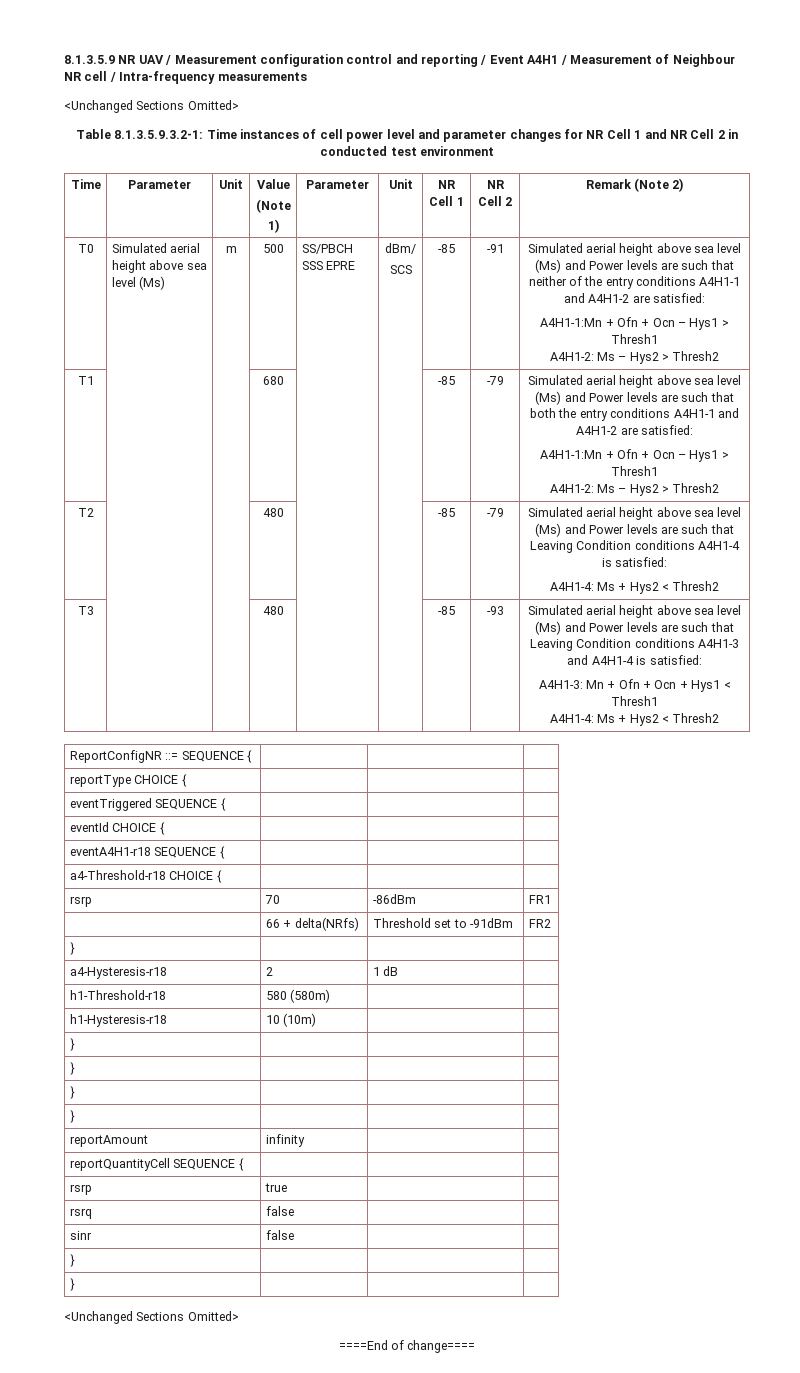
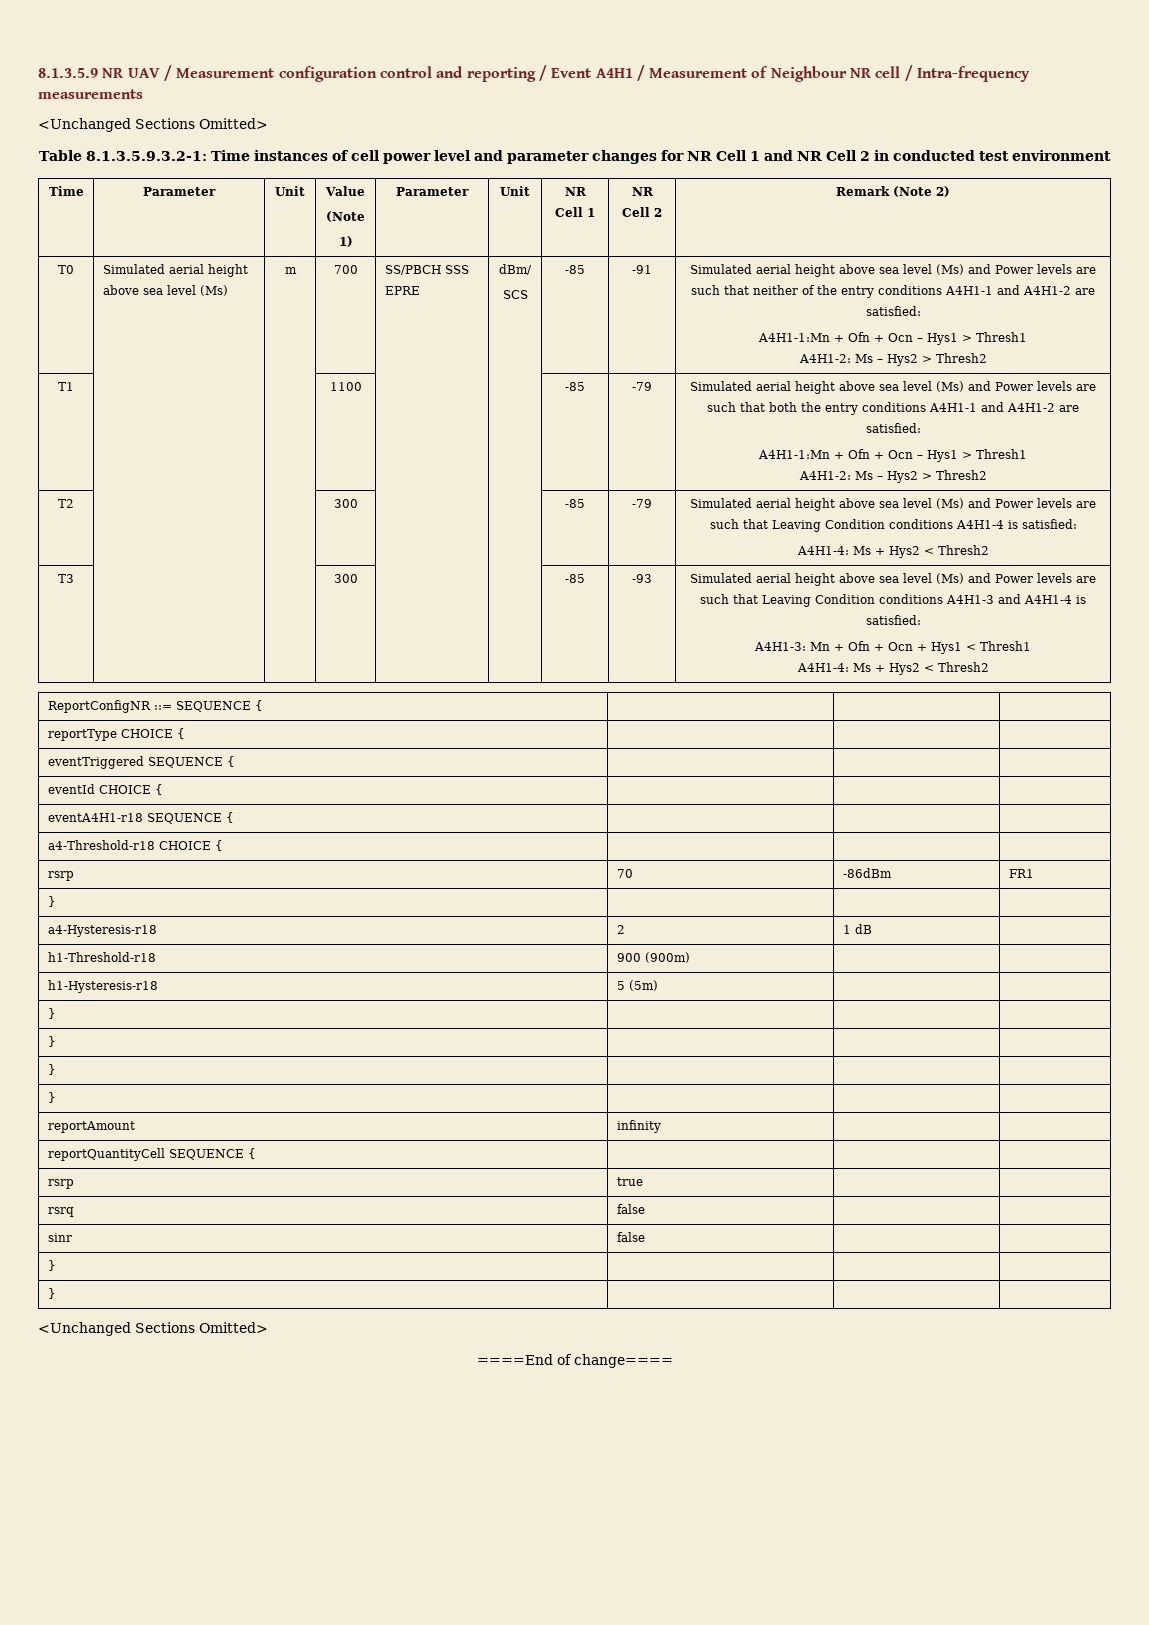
- 500
+ 700
- 680
+ 1100
- T2 | | | 480 | | | -85 | -79 | Simulated aerial height above sea level (Ms) and Power levels are such that Leaving Condition conditions A4H1-4 is satisfied:
+ T2 | | | 300 | | | -85 | -79 | Simulated aerial height above sea level (Ms) and Power levels are such that Leaving Condition conditions A4H1-4 is satisfied:
- T3 | | | 480
+ T3 | | | 300
- | 66 + delta(NRfs) | Threshold set to -91dBm | FR2
- h1-Threshold-r18 | 580 (580m) | |
+ h1-Threshold-r18 | 900 (900m) | |
- h1-Hysteresis-r18 | 10 (10m) | |
+ h1-Hysteresis-r18 | 5 (5m) | |

